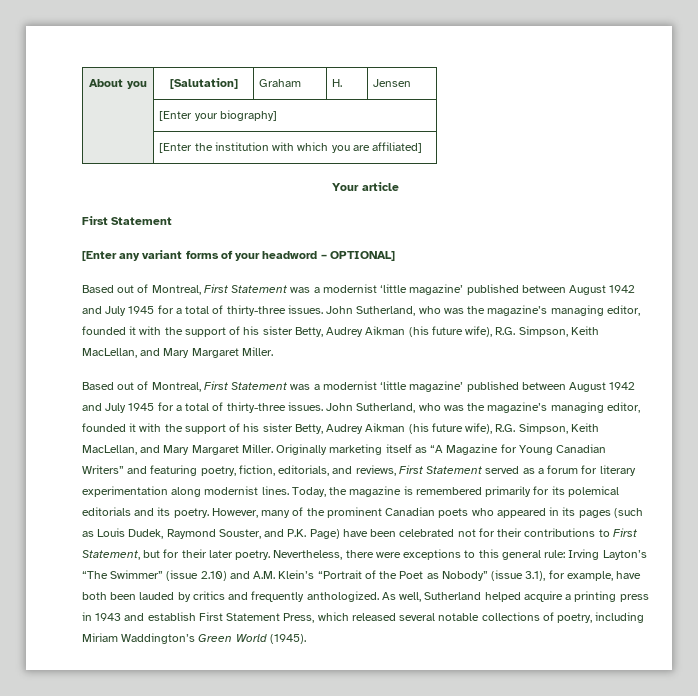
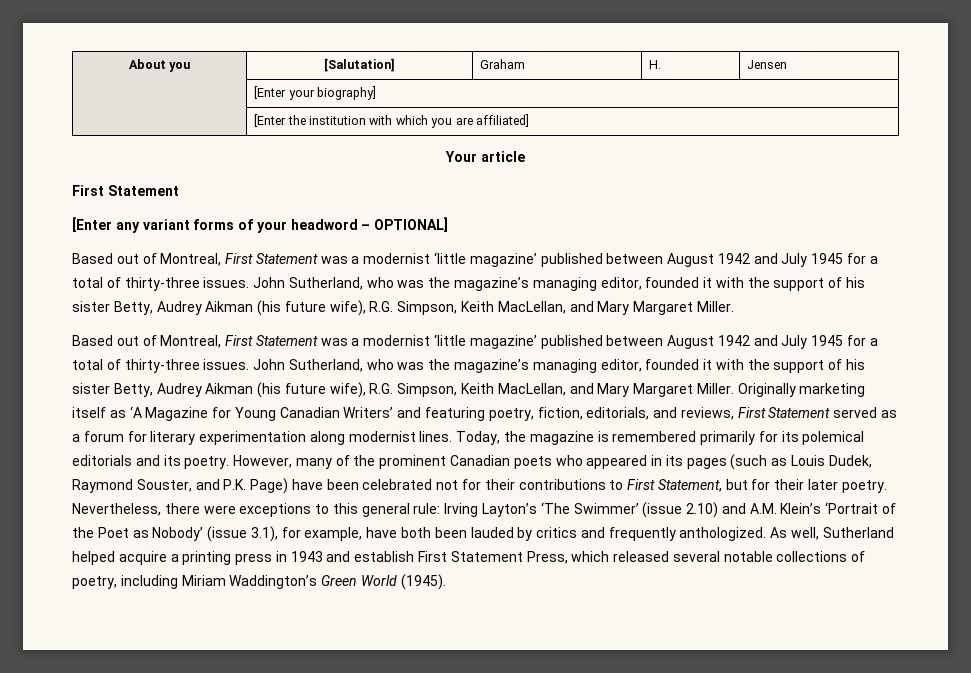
- Originally marketing itself as “A Magazine for Young Canadian Writers” and featuring poetry, fiction, editorials, and reviews, First Statement served as a forum for literary experimentation along modernist lines.
+ Originally marketing itself as ‘A Magazine for Young Canadian Writers’ and featuring poetry, fiction, editorials, and reviews, First Statement served as a forum for literary experimentation along modernist lines.
- Nevertheless, there were exceptions to this general rule: Irving Layton’s “The Swimmer” (issue 2.10) and A.M. Klein’s “Portrait of the Poet as Nobody” (issue 3.1), for example, have both been lauded by critics and frequently anthologized.
+ Nevertheless, there were exceptions to this general rule: Irving Layton’s ‘The Swimmer’ (issue 2.10) and A.M. Klein’s ‘Portrait of the Poet as Nobody’ (issue 3.1), for example, have both been lauded by critics and frequently anthologized.

